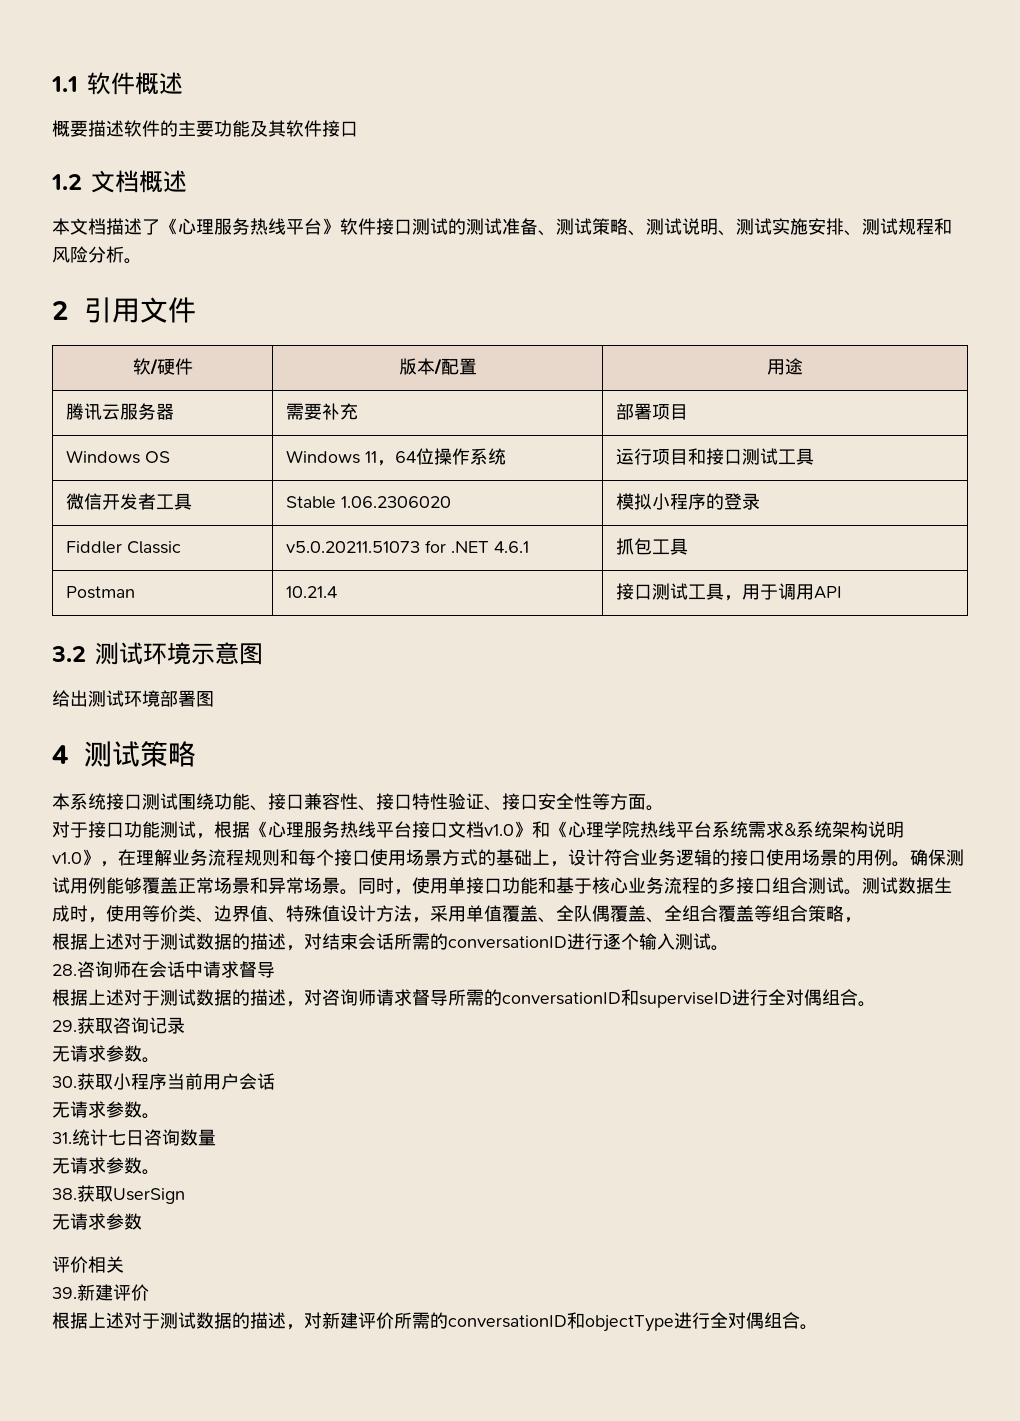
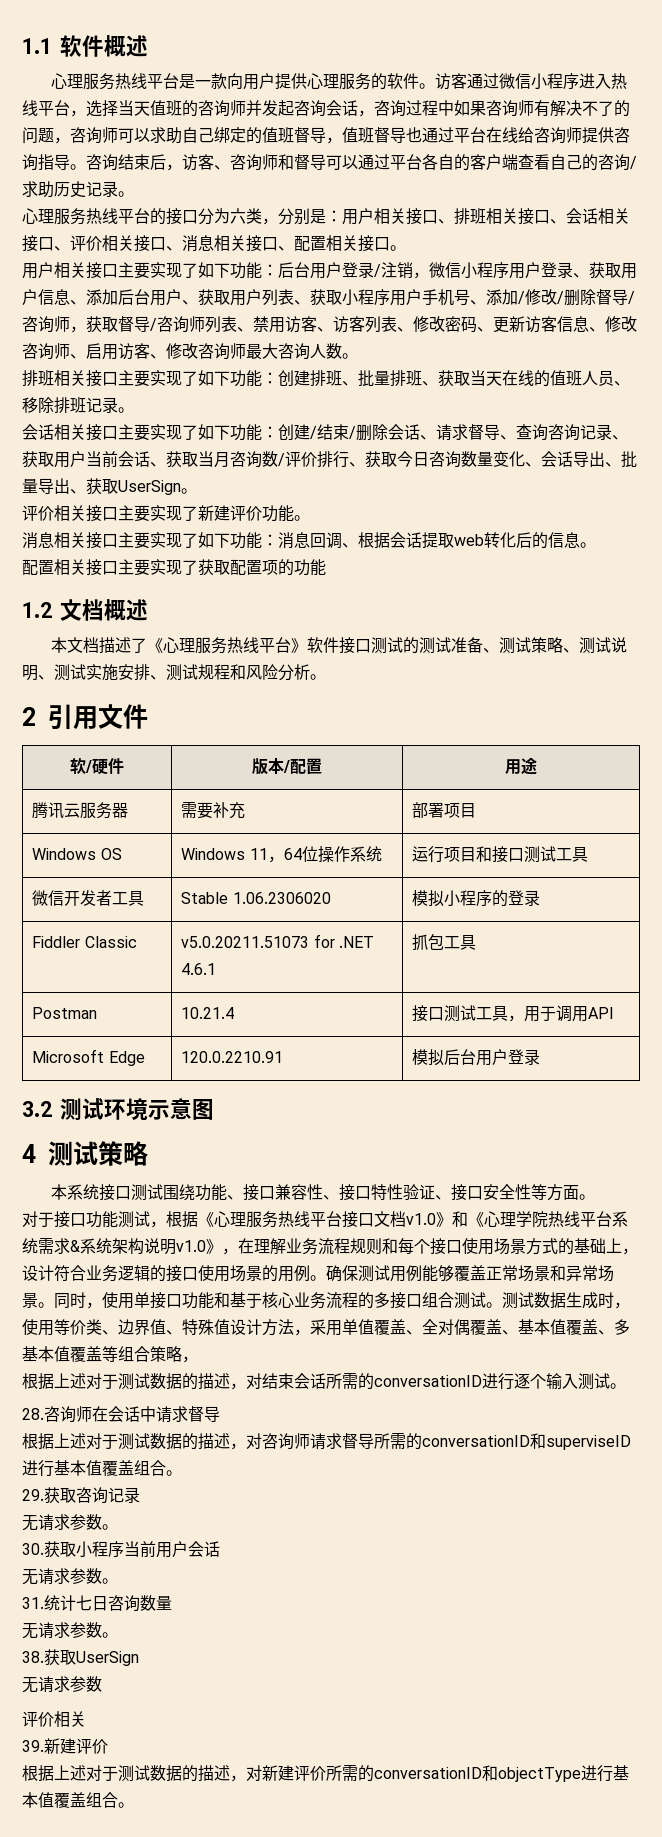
- 概要描述软件的主要功能及其软件接口
+ 心理服务热线平台是一款向用户提供心理服务的软件。访客通过微信小程序进入热线平台，选择当天值班的咨询师并发起咨询会话，咨询过程中如果咨询师有解决不了的问题，咨询师可以求助自己绑定的值班督导，值班督导也通过平台在线给咨询师提供咨询指导。咨询结束后，访客、咨询师和督导可以通过平台各自的客户端查看自己的咨询/求助历史记录。
+ 心理服务热线平台的接口分为六类，分别是：用户相关接口、排班相关接口、会话相关接口、评价相关接口、消息相关接口、配置相关接口。
+ 用户相关接口主要实现了如下功能：后台用户登录/注销，微信小程序用户登录、获取用户信息、添加后台用户、获取用户列表、获取小程序用户手机号、添加/修改/删除督导/咨询师，获取督导/咨询师列表、禁用访客、访客列表、修改密码、更新访客信息、修改咨询师、启用访客、修改咨询师最大咨询人数。
+ 排班相关接口主要实现了如下功能：创建排班、批量排班、获取当天在线的值班人员、移除排班记录。
+ 会话相关接口主要实现了如下功能：创建/结束/删除会话、请求督导、查询咨询记录、获取用户当前会话、获取当月咨询数/评价排行、获取今日咨询数量变化、会话导出、批量导出、获取UserSign。
+ 评价相关接口主要实现了新建评价功能。
+ 消息相关接口主要实现了如下功能：消息回调、根据会话提取web转化后的信息。
+ 配置相关接口主要实现了获取配置项的功能
+ Microsoft Edge | 120.0.2210.91 | 模拟后台用户登录
- 给出测试环境部署图
- 测试数据生成时，使用等价类、边界值、特殊值设计方法，采用单值覆盖、全队偶覆盖、全组合覆盖等组合策略，
+ 测试数据生成时，使用等价类、边界值、特殊值设计方法，采用单值覆盖、全对偶覆盖、基本值覆盖、多基本值覆盖等组合策略，
- 根据上述对于测试数据的描述，对咨询师请求督导所需的conversationID和superviseID进行全对偶组合。
+ 根据上述对于测试数据的描述，对咨询师请求督导所需的conversationID和superviseID进行基本值覆盖组合。
- 根据上述对于测试数据的描述，对新建评价所需的conversationID和objectType进行全对偶组合。
+ 根据上述对于测试数据的描述，对新建评价所需的conversationID和objectType进行基本值覆盖组合。

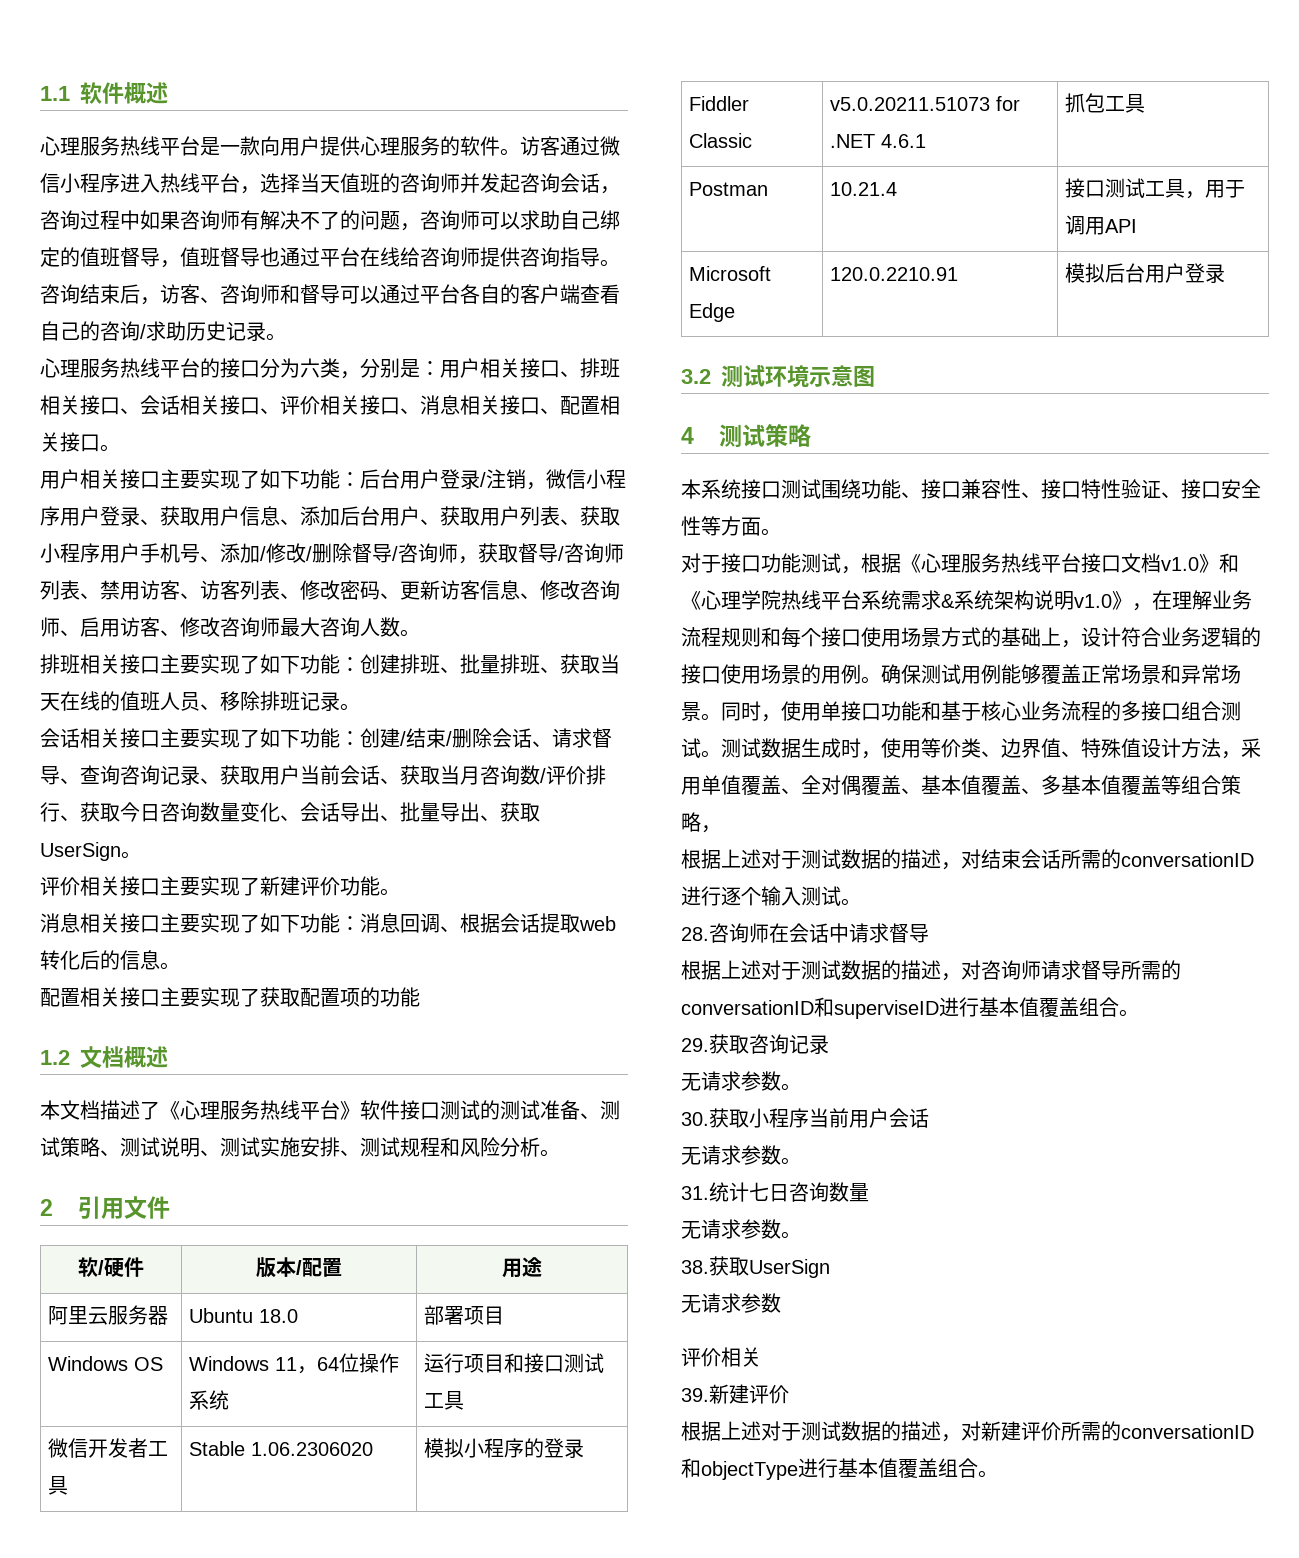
- 腾讯云服务器 | 需要补充 | 部署项目
+ 阿里云服务器 | Ubuntu 18.0 | 部署项目

